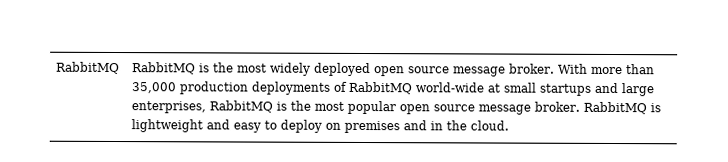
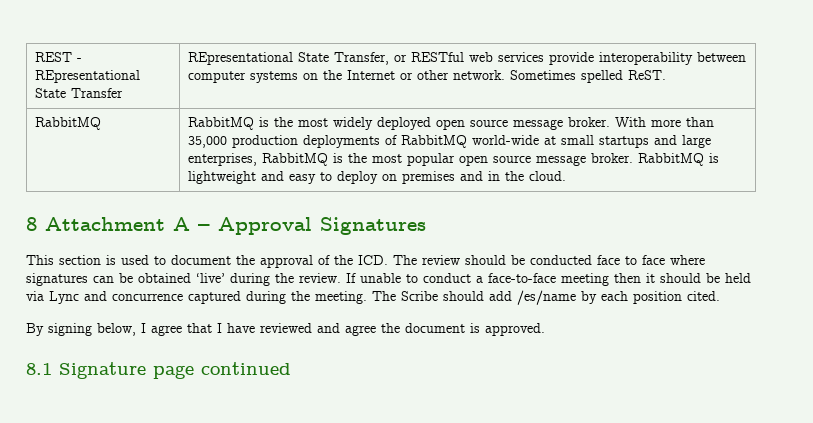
+ REST - REpresentational State Transfer | REpresentational State Transfer, or RESTful web services provide interoperability between computer systems on the Internet or other network. Sometimes spelled ReST.
+ 8 Attachment A – Approval Signatures
+ This section is used to document the approval of the ICD. The review should be conducted face to face where signatures can be obtained ‘live’ during the review. If unable to conduct a face-to-face meeting then it should be held via Lync and concurrence captured during the meeting. The Scribe should add /es/name by each position cited.
+ By signing below, I agree that I have reviewed and agree the document is approved.
+ 8.1 Signature page continued

